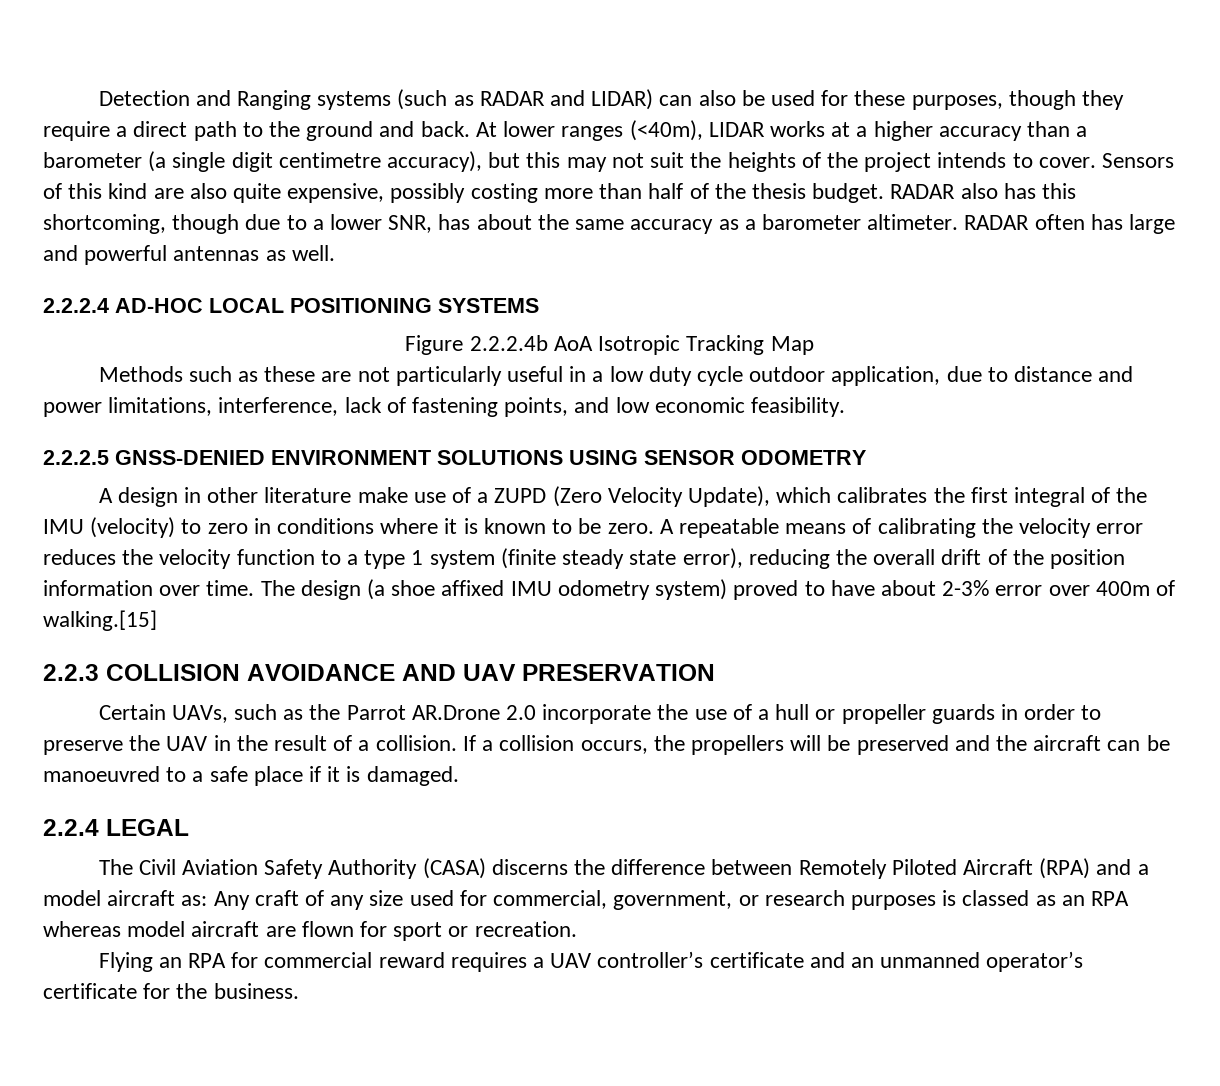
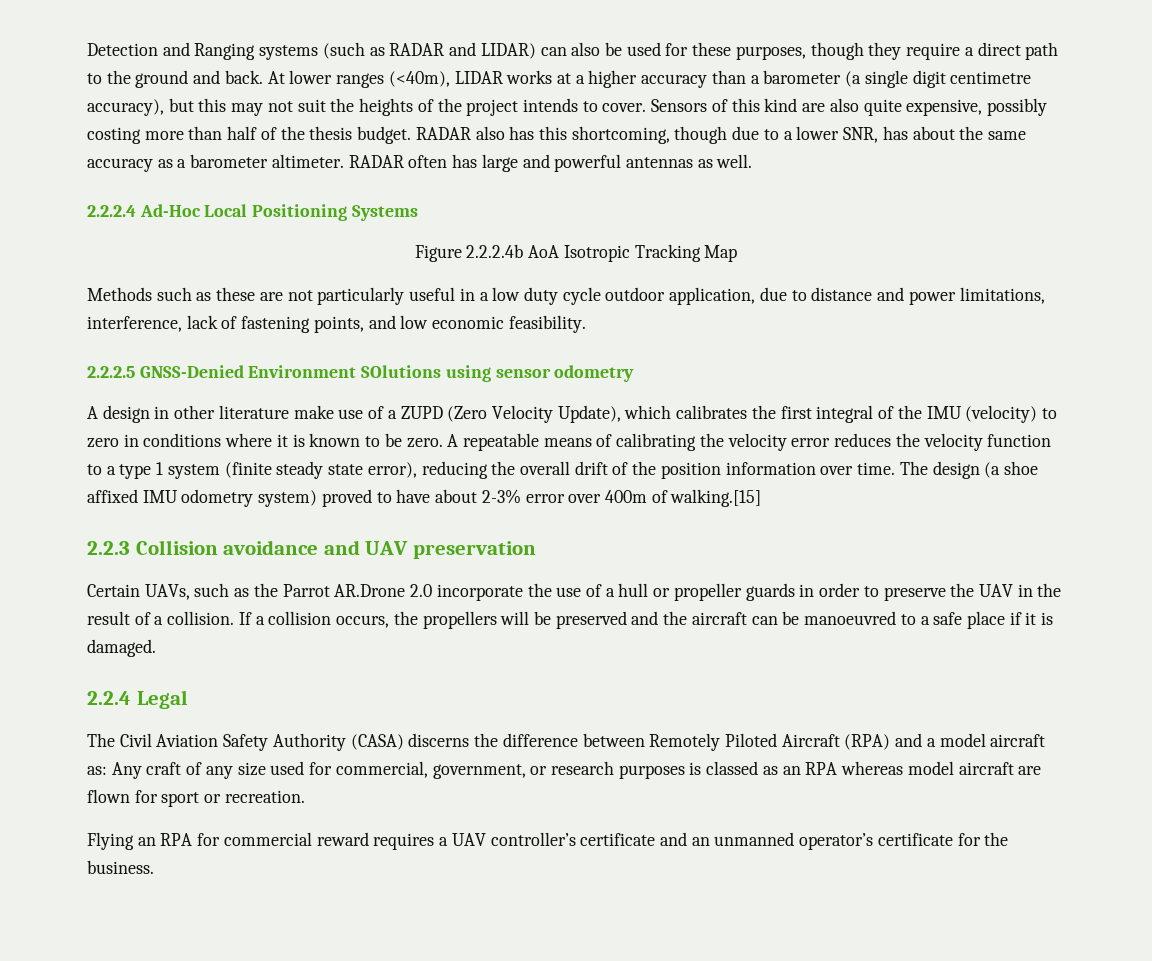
- 2.2.2.4 AD-HOC LOCAL POSITIONING SYSTEMS
+ 2.2.2.4 Ad-Hoc Local Positioning Systems
- 2.2.2.5 GNSS-DENIED ENVIRONMENT SOLUTIONS USING SENSOR ODOMETRY
+ 2.2.2.5 GNSS-Denied Environment SOlutions using sensor odometry
- 2.2.3 COLLISION AVOIDANCE AND UAV PRESERVATION
+ 2.2.3 Collision avoidance and UAV preservation
- 2.2.4 LEGAL
+ 2.2.4 Legal

